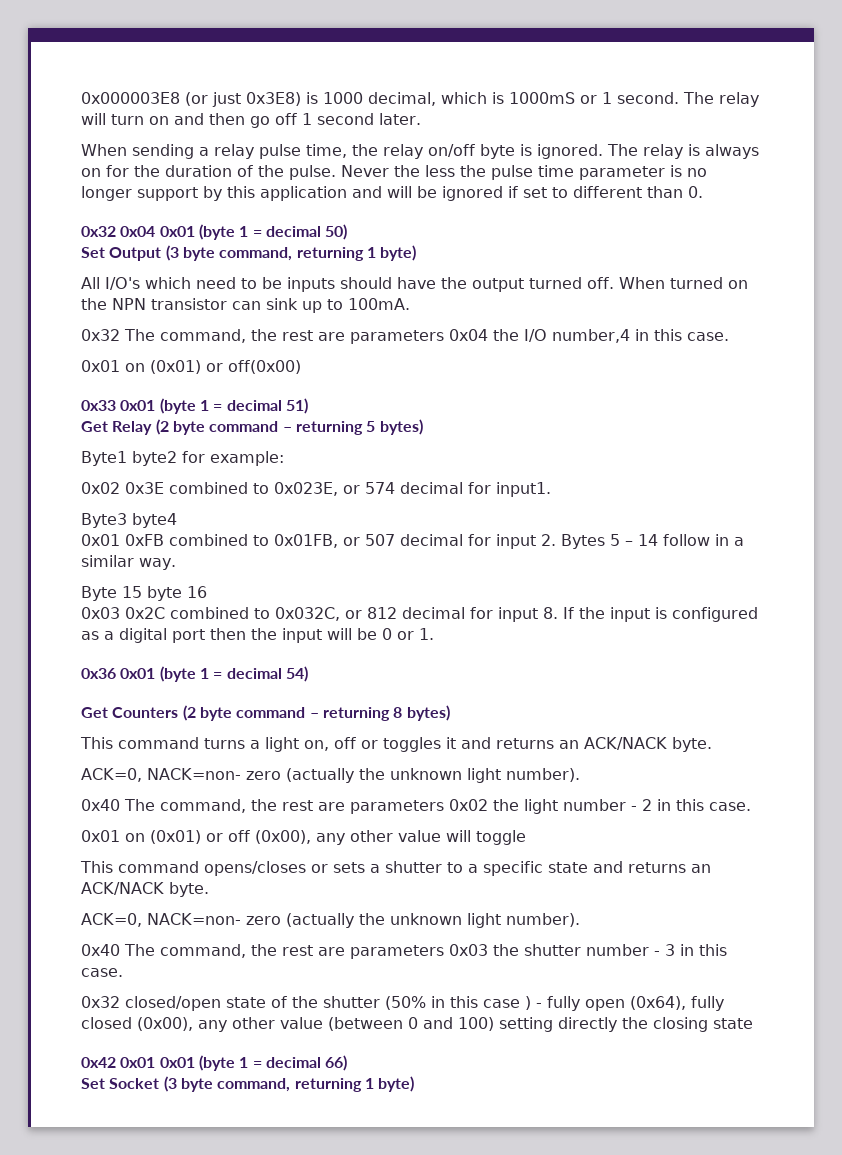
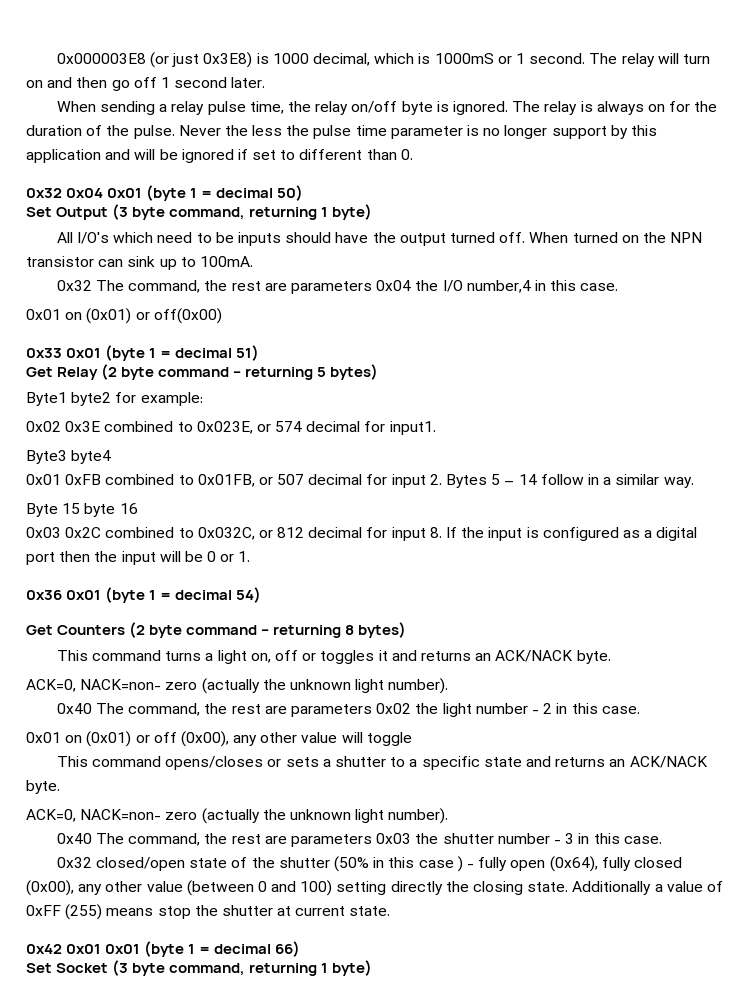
- 0x32 closed/open state of the shutter (50% in this case ) - fully open (0x64), fully closed (0x00), any other value (between 0 and 100) setting directly the closing state
+ 0x32 closed/open state of the shutter (50% in this case ) - fully open (0x64), fully closed (0x00), any other value (between 0 and 100) setting directly the closing state. Additionally a value of 0xFF (255) means stop the shutter at current state.

